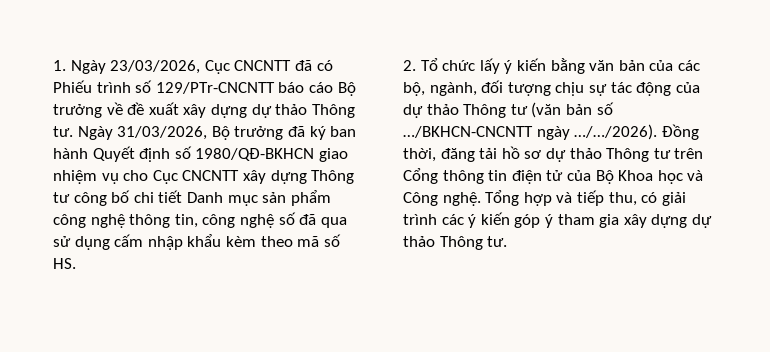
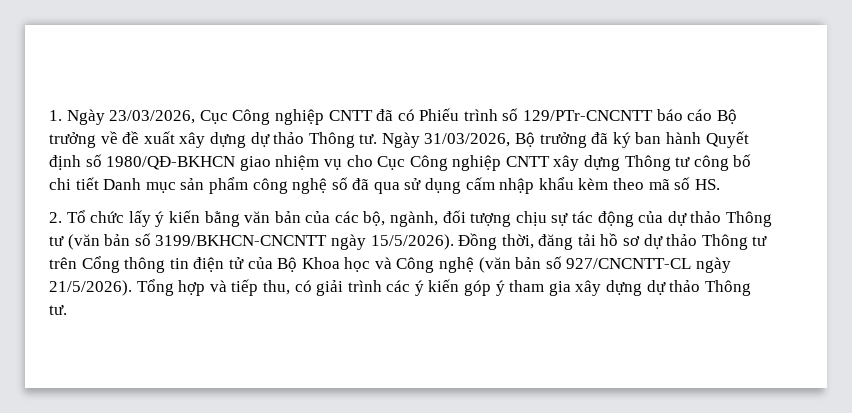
- 1. Ngày 23/03/2026, Cục CNCNTT đã có Phiếu trình số 129/PTr-CNCNTT báo cáo Bộ trưởng về đề xuất xây dựng dự thảo Thông tư.
+ 1. Ngày 23/03/2026, Cục Công nghiệp CNTT đã có Phiếu trình số 129/PTr-CNCNTT báo cáo Bộ trưởng về đề xuất xây dựng dự thảo Thông tư.
- Ngày 31/03/2026, Bộ trưởng đã ký ban hành Quyết định số 1980/QĐ-BKHCN giao nhiệm vụ cho Cục CNCNTT xây dựng Thông tư công bố chi tiết Danh mục sản phẩm công nghệ thông tin, công nghệ số đã qua sử dụng cấm nhập khẩu kèm theo mã số HS.
+ Ngày 31/03/2026, Bộ trưởng đã ký ban hành Quyết định số 1980/QĐ-BKHCN giao nhiệm vụ cho Cục Công nghiệp CNTT xây dựng Thông tư công bố chi tiết Danh mục sản phẩm công nghệ số đã qua sử dụng cấm nhập khẩu kèm theo mã số HS.
- 2. Tổ chức lấy ý kiến bằng văn bản của các bộ, ngành, đối tượng chịu sự tác động của dự thảo Thông tư (văn bản số …/BKHCN-CNCNTT ngày …/…/2026).
+ 2. Tổ chức lấy ý kiến bằng văn bản của các bộ, ngành, đối tượng chịu sự tác động của dự thảo Thông tư (văn bản số 3199/BKHCN-CNCNTT ngày 15/5/2026).
- Đồng thời, đăng tải hồ sơ dự thảo Thông tư trên Cổng thông tin điện tử của Bộ Khoa học và Công nghệ.
+ Đồng thời, đăng tải hồ sơ dự thảo Thông tư trên Cổng thông tin điện tử của Bộ Khoa học và Công nghệ (văn bản số 927/CNCNTT-CL ngày 21/5/2026).

